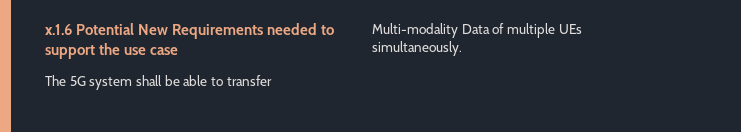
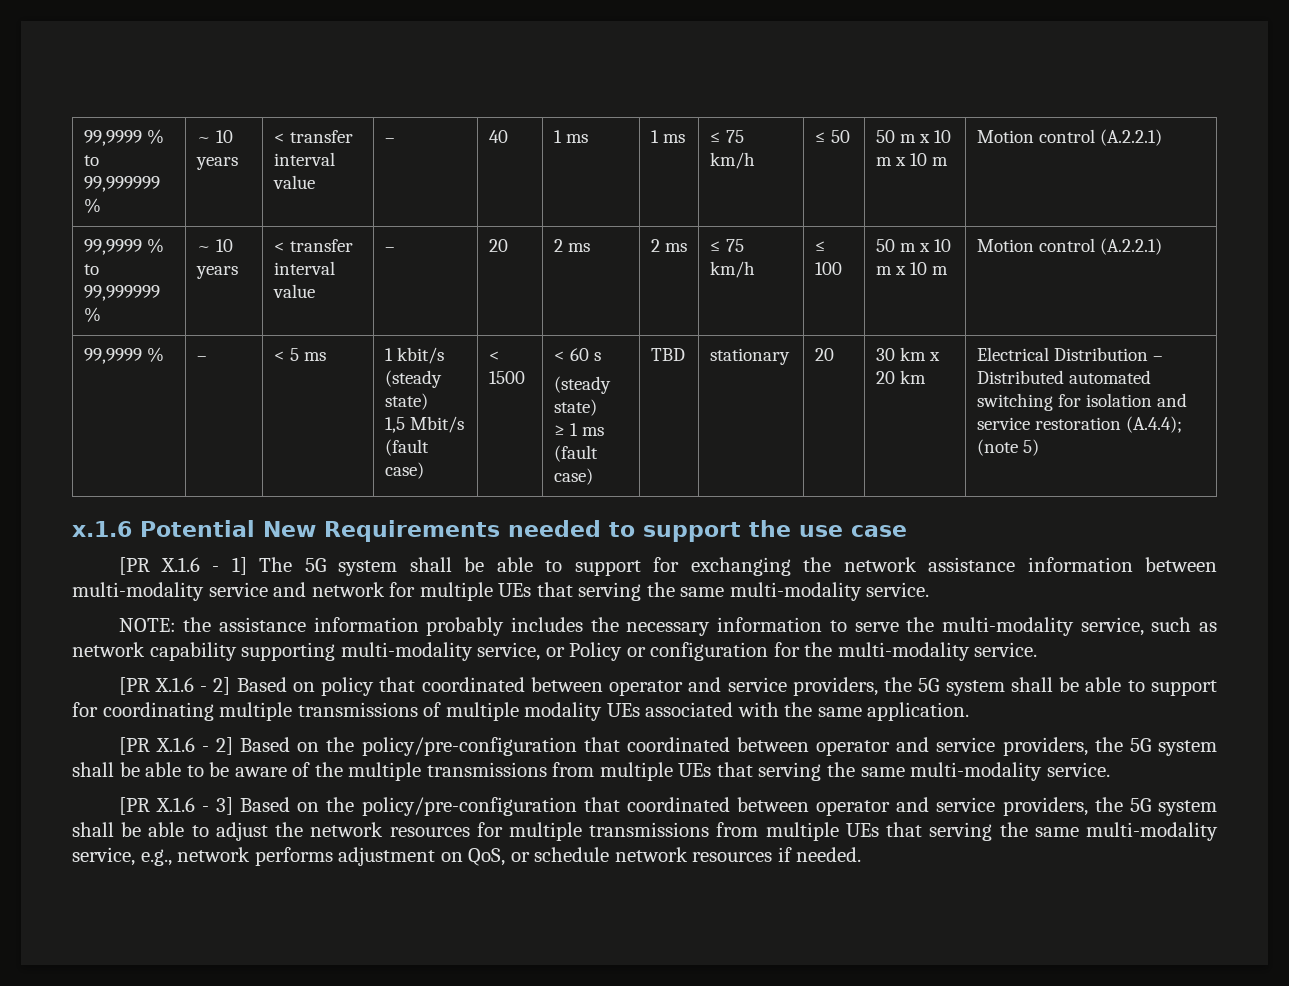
+ 99,9999 % to 99,999999 % | ~ 10 years | < transfer interval value | – | 40 | 1 ms | 1 ms | ≤ 75 km/h | ≤ 50 | 50 m x 10 m x 10 m | Motion control (A.2.2.1)
+ 99,9999 % to 99,999999 % | ~ 10 years | < transfer interval value | – | 20 | 2 ms | 2 ms | ≤ 75 km/h | ≤ 100 | 50 m x 10 m x 10 m | Motion control (A.2.2.1)
+ 99,9999 % | – | < 5 ms | 1 kbit/s (steady state)
+ 1,5 Mbit/s (fault case) | < 1500 | < 60 s
+ (steady state)
+ ≥ 1 ms (fault case) | TBD | stationary | 20 | 30 km x 20 km | Electrical Distribution – Distributed automated switching for isolation and service restoration (A.4.4); (note 5)
- The 5G system shall be able to transfer Multi-modality Data of multiple UEs simultaneously.
+ [PR X.1.6 - 1] The 5G system shall be able to support for exchanging the network assistance information between multi-modality service and network for multiple UEs that serving the same multi-modality service.
+ NOTE: the assistance information probably includes the necessary information to serve the multi-modality service, such as network capability supporting multi-modality service, or Policy or configuration for the multi-modality service.
+ [PR X.1.6 - 2] Based on policy that coordinated between operator and service providers, the 5G system shall be able to support for coordinating multiple transmissions of multiple modality UEs associated with the same application.
+ [PR X.1.6 - 2] Based on the policy/pre-configuration that coordinated between operator and service providers, the 5G system shall be able to be aware of the multiple transmissions from multiple UEs that serving the same multi-modality service.
+ [PR X.1.6 - 3] Based on the policy/pre-configuration that coordinated between operator and service providers, the 5G system shall be able to adjust the network resources for multiple transmissions from multiple UEs that serving the same multi-modality service, e.g., network performs adjustment on QoS, or schedule network resources if needed.

